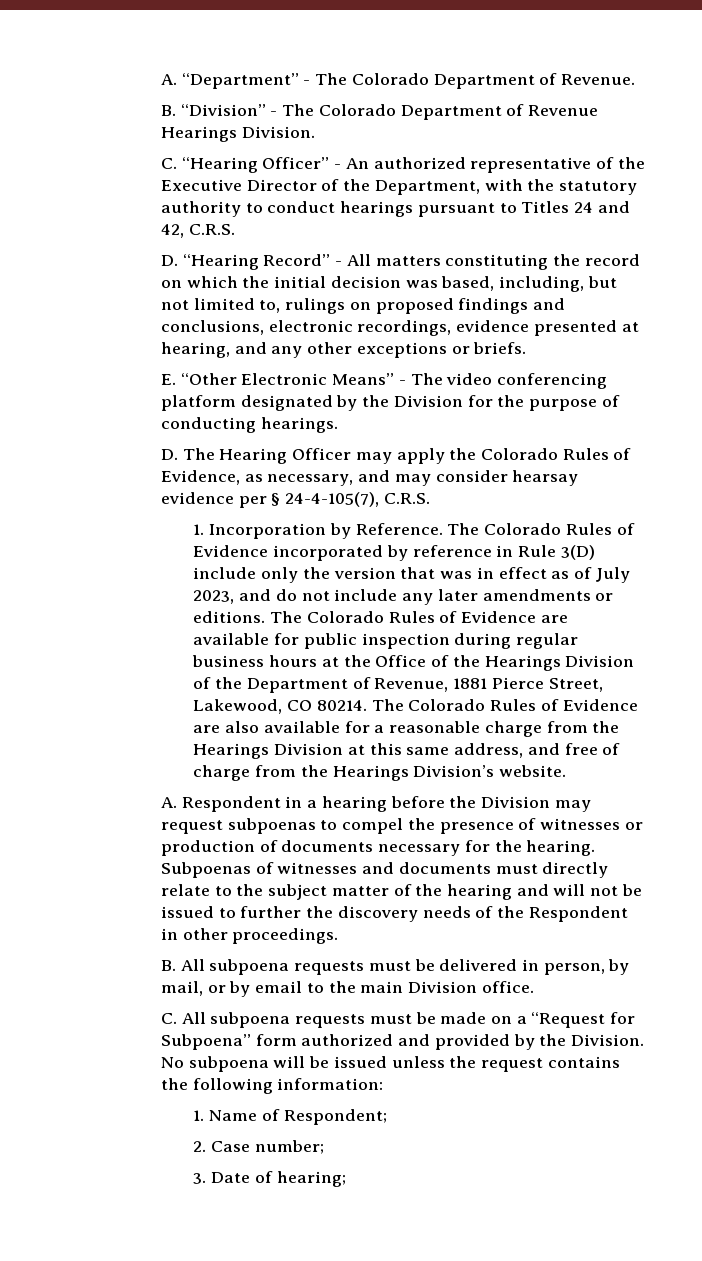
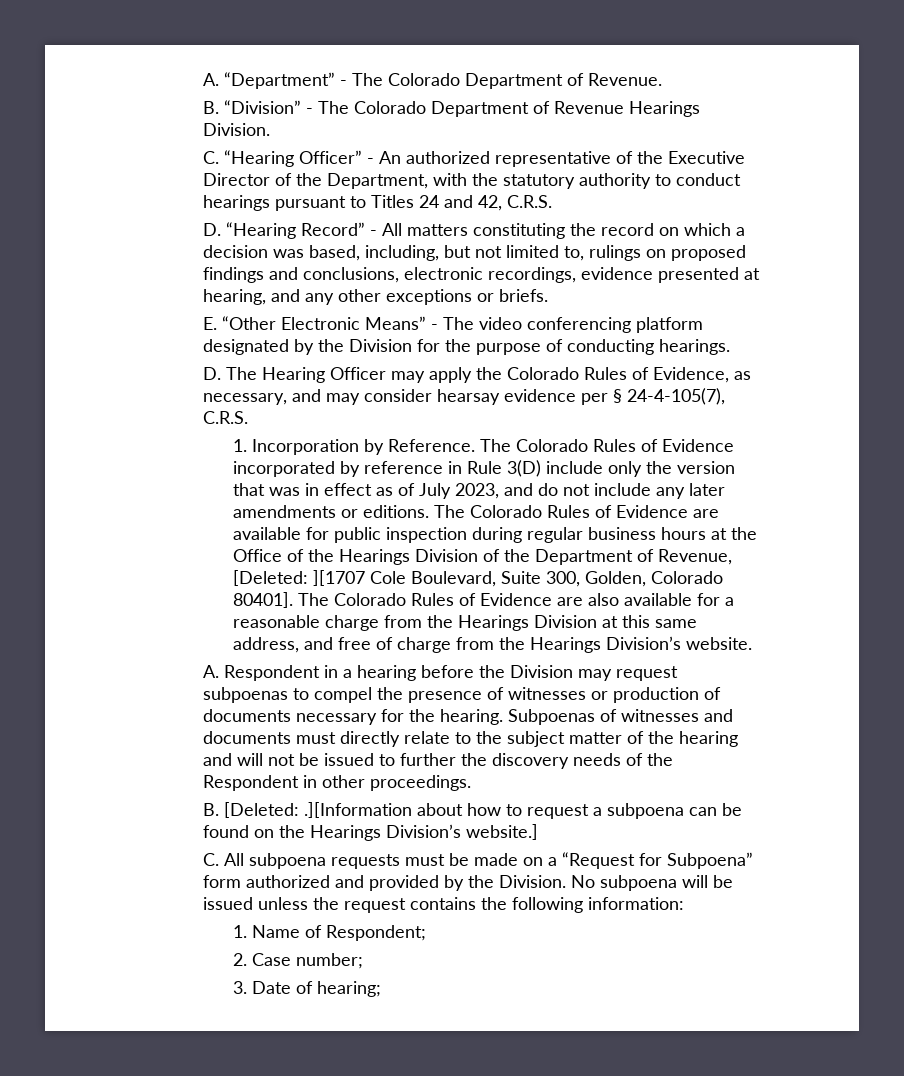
- D. “Hearing Record” - All matters constituting the record on which the initial decision was based, including, but not limited to, rulings on proposed findings and conclusions, electronic recordings, evidence presented at hearing, and any other exceptions or briefs.
+ D. “Hearing Record” - All matters constituting the record on which a decision was based, including, but not limited to, rulings on proposed findings and conclusions, electronic recordings, evidence presented at hearing, and any other exceptions or briefs.
- The Colorado Rules of Evidence are available for public inspection during regular business hours at the Office of the Hearings Division of the Department of Revenue, 1881 Pierce Street, Lakewood, CO 80214.
+ The Colorado Rules of Evidence are available for public inspection during regular business hours at the Office of the Hearings Division of the Department of Revenue, [Deleted: ][1707 Cole Boulevard, Suite 300, Golden, Colorado 80401].
- B. All subpoena requests must be delivered in person, by mail, or by email to the main Division office.
+ B. [Deleted: .][Information about how to request a subpoena can be found on the Hearings Division’s website.]

